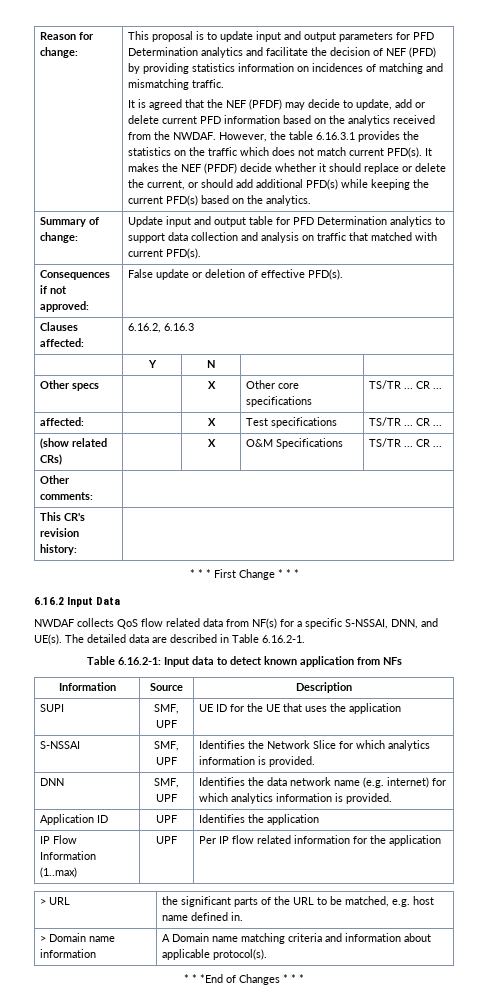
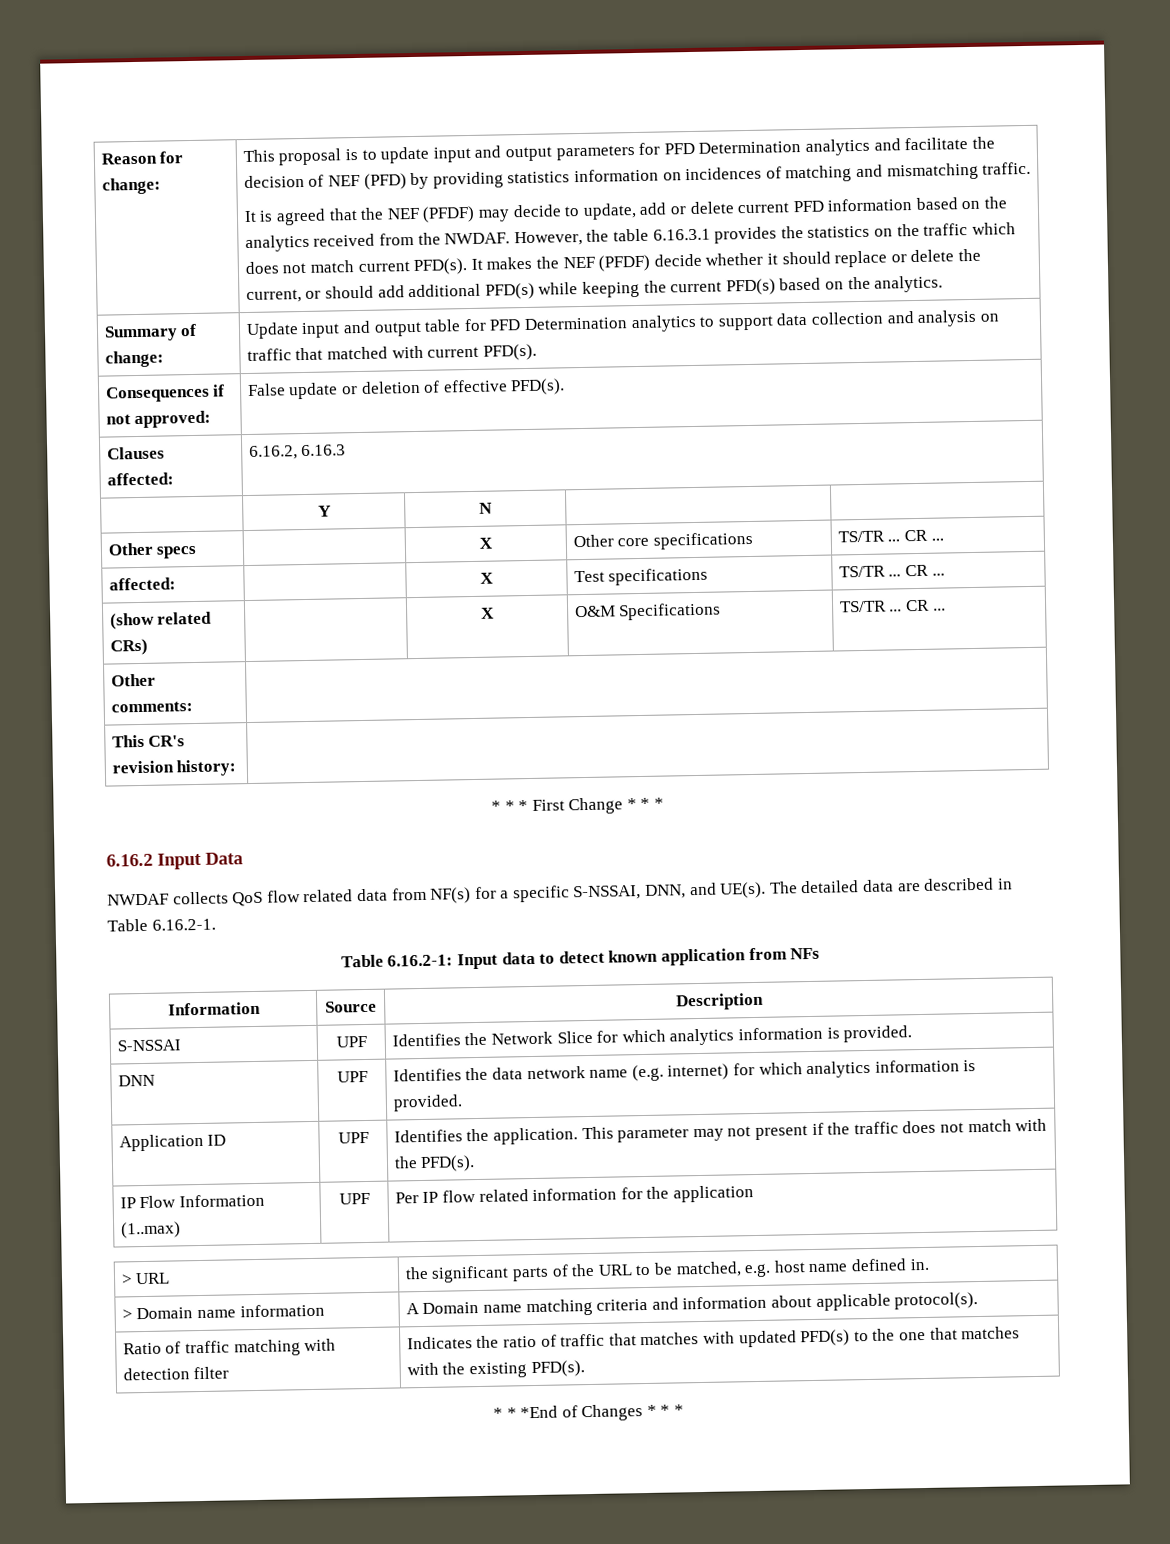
- SUPI | SMF, UPF | UE ID for the UE that uses the application
- S-NSSAI | SMF, UPF | Identifies the Network Slice for which analytics information is provided.
+ S-NSSAI | UPF | Identifies the Network Slice for which analytics information is provided.
- DNN | SMF, UPF | Identifies the data network name (e.g. internet) for which analytics information is provided.
+ DNN | UPF | Identifies the data network name (e.g. internet) for which analytics information is provided.
- Application ID | UPF | Identifies the application
+ Application ID | UPF | Identifies the application. This parameter may not present if the traffic does not match with the PFD(s).
+ Ratio of traffic matching with detection filter | Indicates the ratio of traffic that matches with updated PFD(s) to the one that matches with the existing PFD(s).

